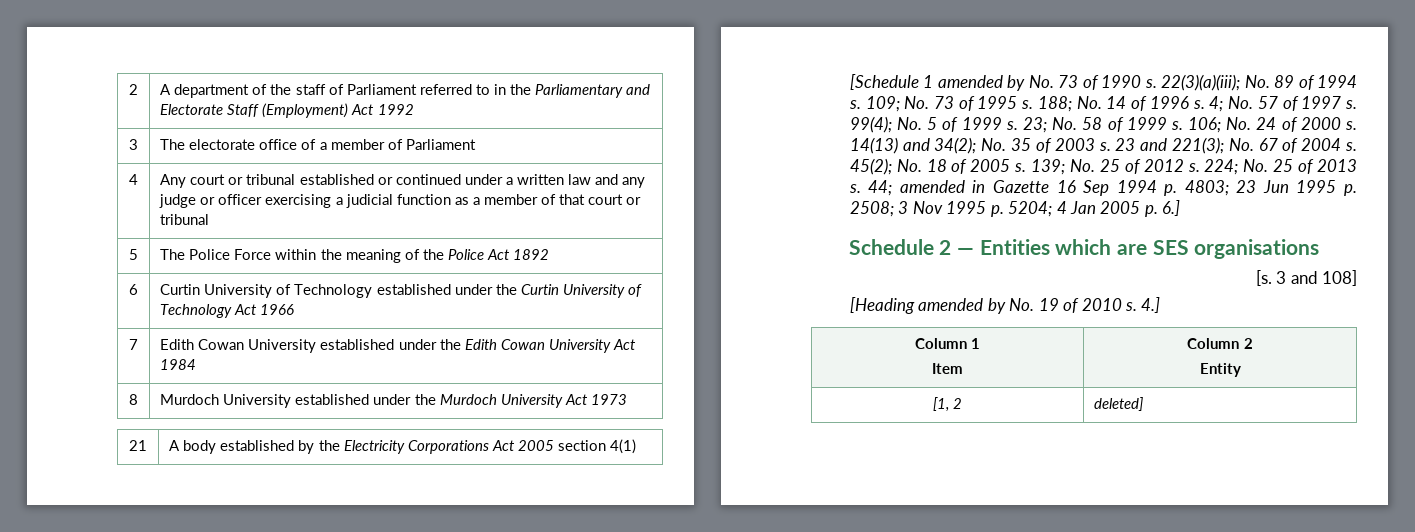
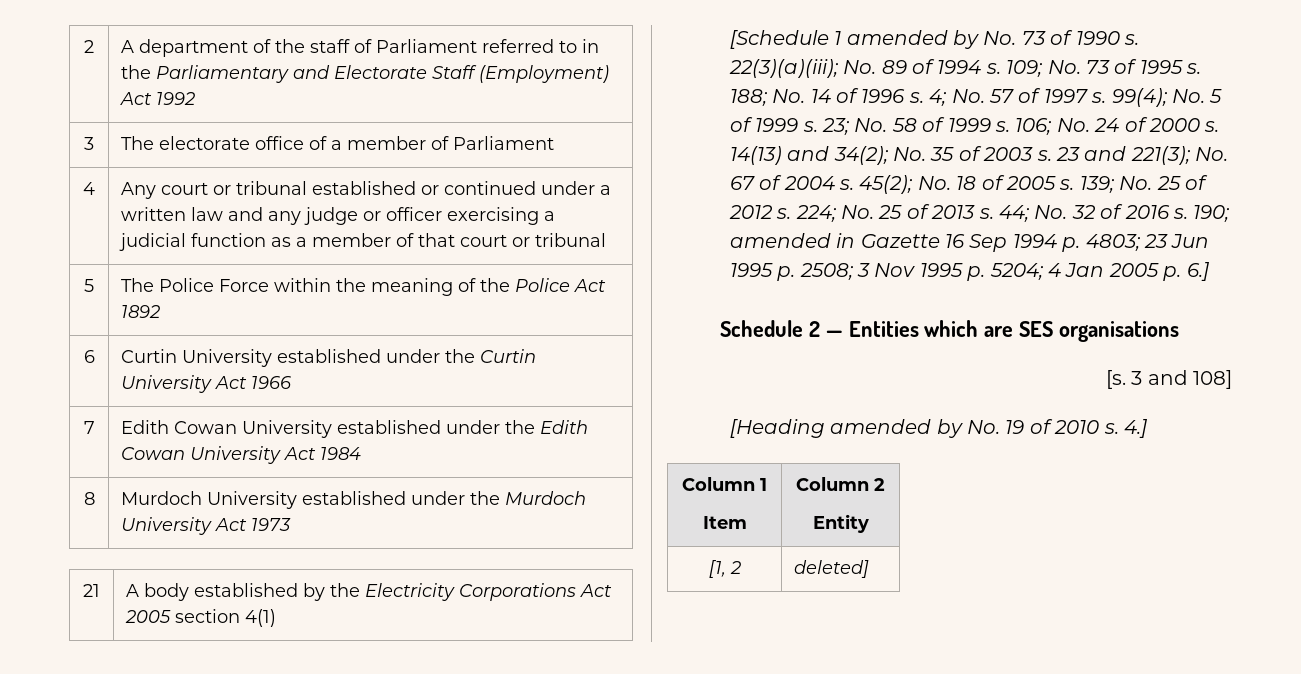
- 6 | Curtin University of Technology established under the Curtin University of Technology Act 1966
+ 6 | Curtin University established under the Curtin University Act 1966
- 44; amended in Gazette 16 Sep 1994 p. 4803; 23 Jun 1995 p. 2508; 3 Nov 1995 p. 5204; 4 Jan 2005 p. 6.]
+ 44; No. 32 of 2016 s. 190; amended in Gazette 16 Sep 1994 p. 4803; 23 Jun 1995 p. 2508; 3 Nov 1995 p. 5204; 4 Jan 2005 p. 6.]

